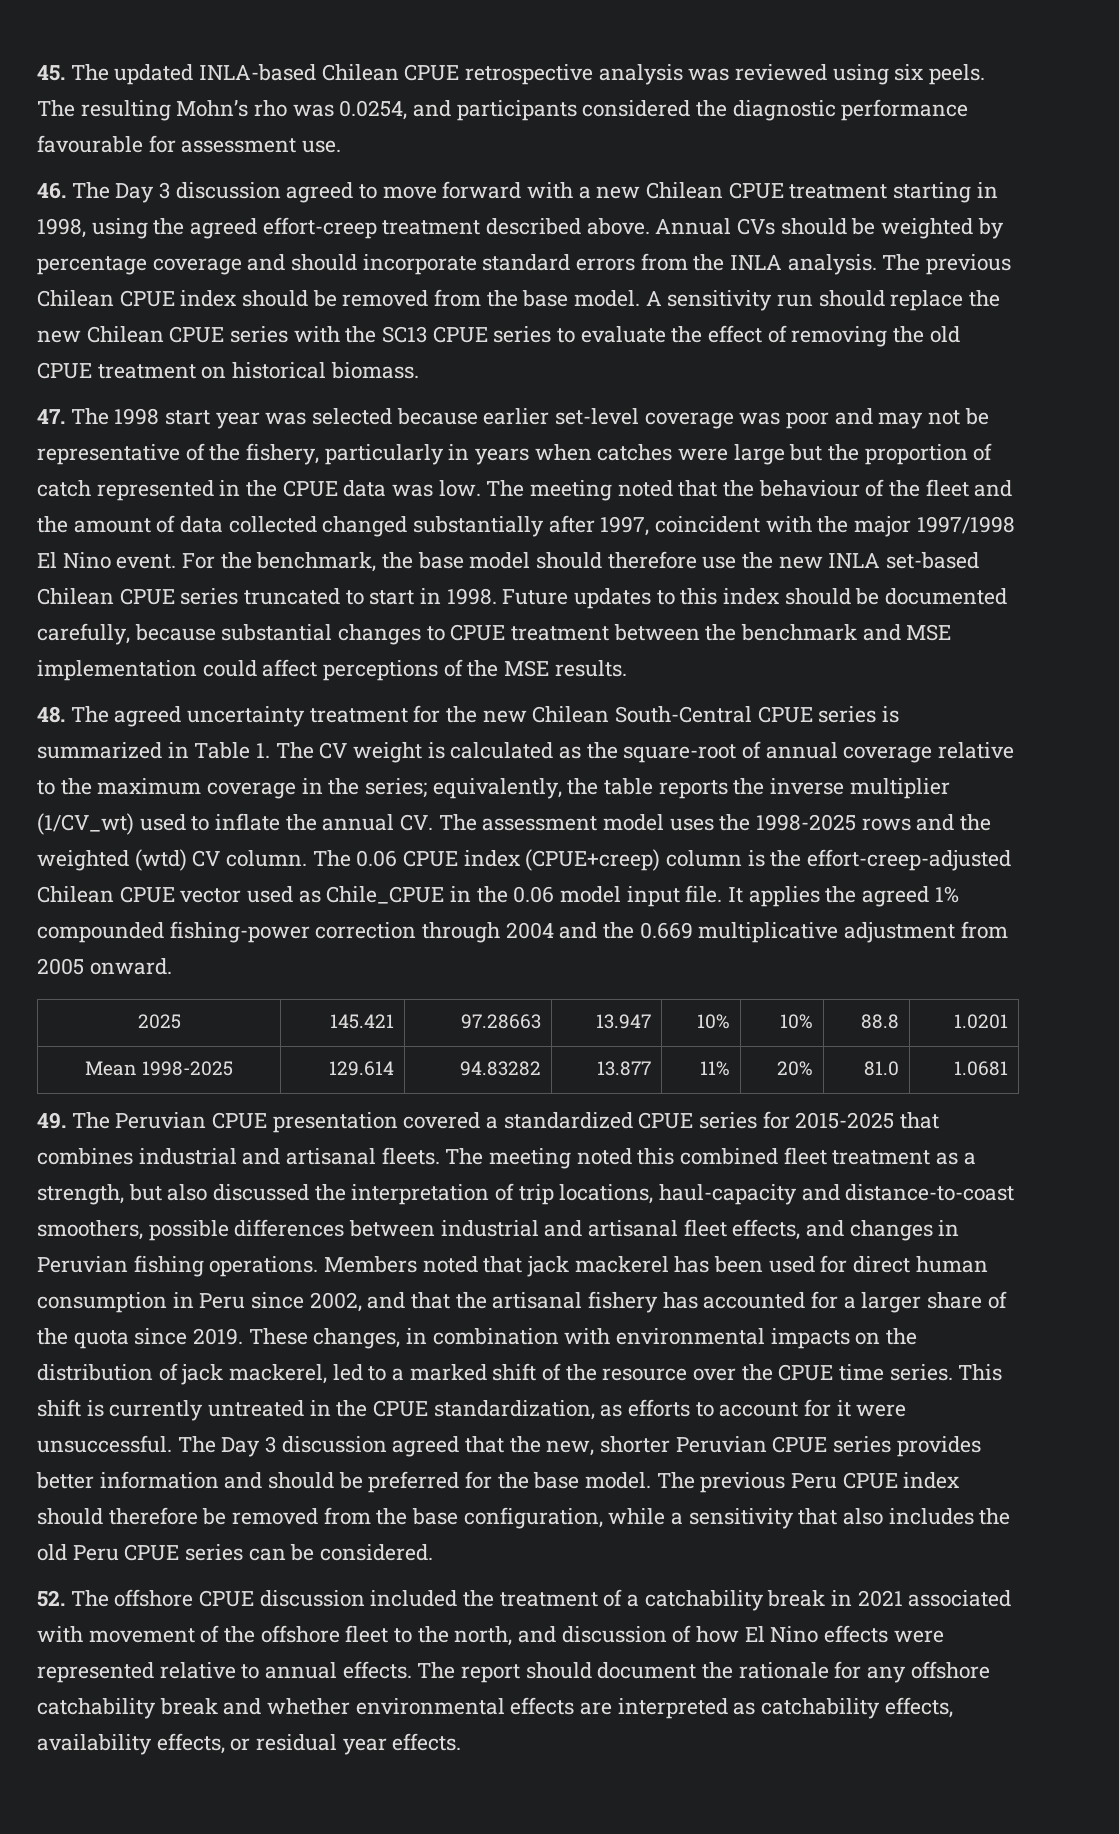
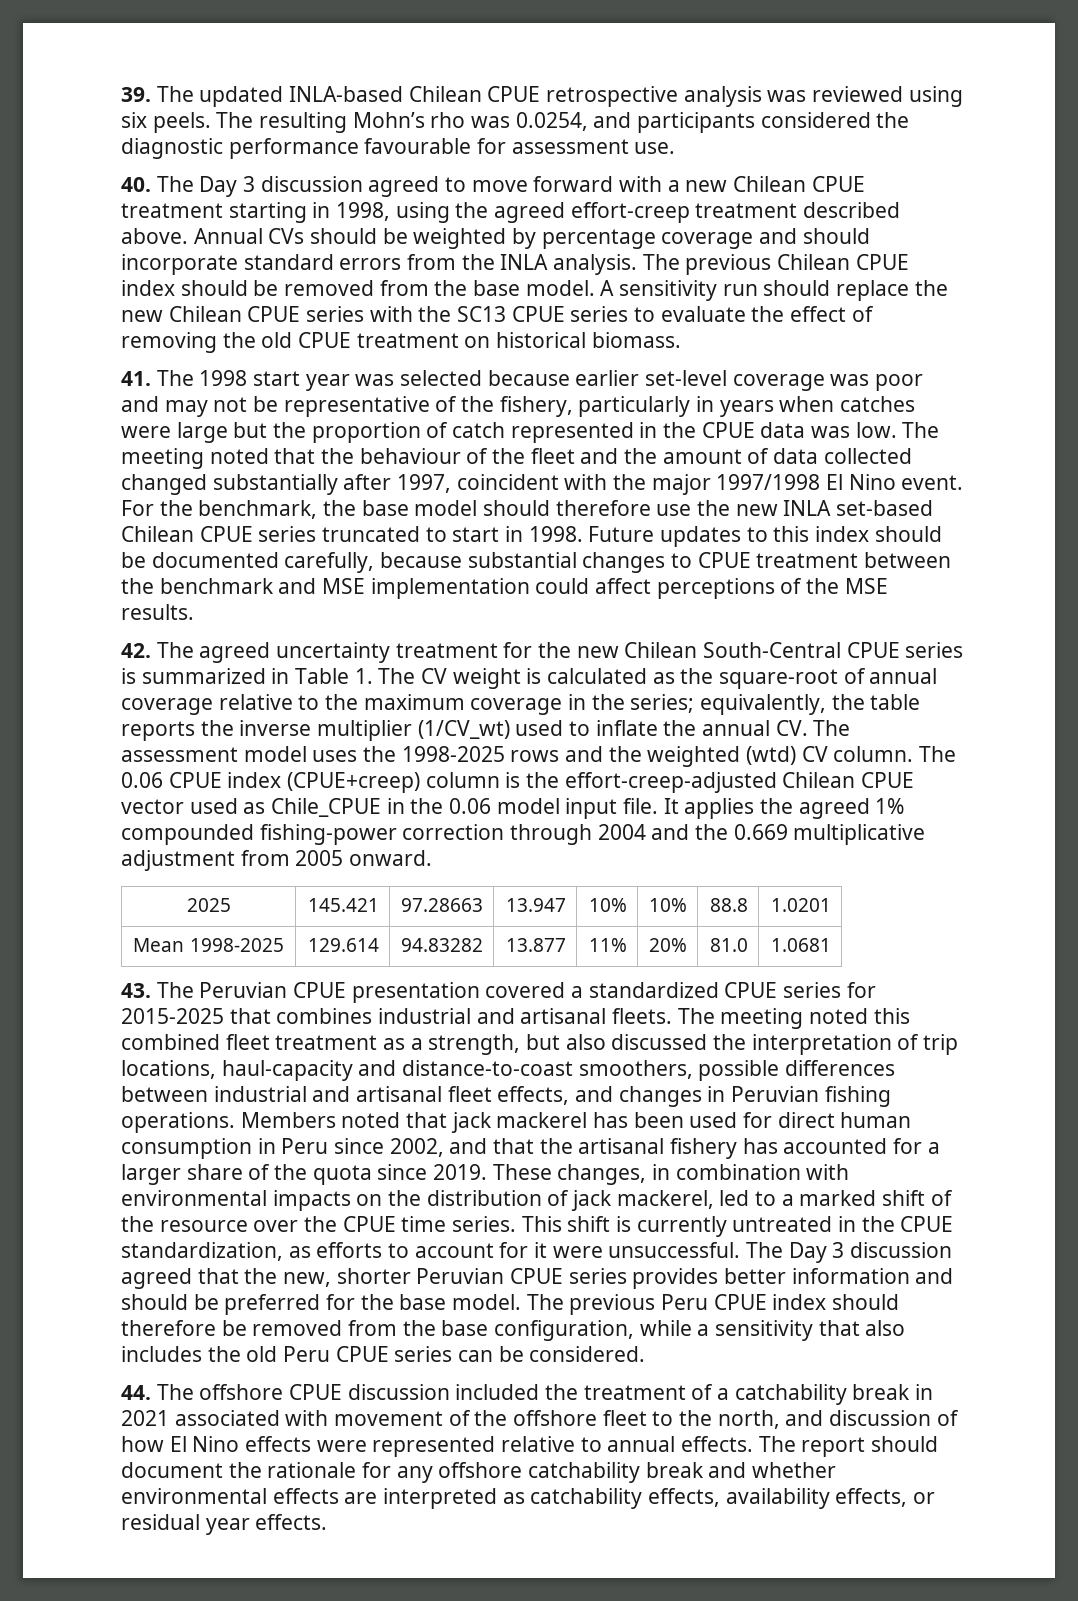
- 45. The updated INLA-based Chilean CPUE retrospective analysis was reviewed using six peels.
+ 39. The updated INLA-based Chilean CPUE retrospective analysis was reviewed using six peels.
- 46. The Day 3 discussion agreed to move forward with a new Chilean CPUE treatment starting in 1998, using the agreed effort-creep treatment described above.
+ 40. The Day 3 discussion agreed to move forward with a new Chilean CPUE treatment starting in 1998, using the agreed effort-creep treatment described above.
- 47. The 1998 start year was selected because earlier set-level coverage was poor and may not be representative of the fishery, particularly in years when catches were large but the proportion of catch represented in the CPUE data was low.
+ 41. The 1998 start year was selected because earlier set-level coverage was poor and may not be representative of the fishery, particularly in years when catches were large but the proportion of catch represented in the CPUE data was low.
- 48. The agreed uncertainty treatment for the new Chilean South-Central CPUE series is summarized in Table 1. The CV weight is calculated as the square-root of annual coverage relative to the maximum coverage in the series;
+ 42. The agreed uncertainty treatment for the new Chilean South-Central CPUE series is summarized in Table 1. The CV weight is calculated as the square-root of annual coverage relative to the maximum coverage in the series;
- 49. The Peruvian CPUE presentation covered a standardized CPUE series for 2015-2025 that combines industrial and artisanal fleets.
+ 43. The Peruvian CPUE presentation covered a standardized CPUE series for 2015-2025 that combines industrial and artisanal fleets.
- 52. The offshore CPUE discussion included the treatment of a catchability break in 2021 associated with movement of the offshore fleet to the north, and discussion of how El Nino effects were represented relative to annual effects.
+ 44. The offshore CPUE discussion included the treatment of a catchability break in 2021 associated with movement of the offshore fleet to the north, and discussion of how El Nino effects were represented relative to annual effects.

